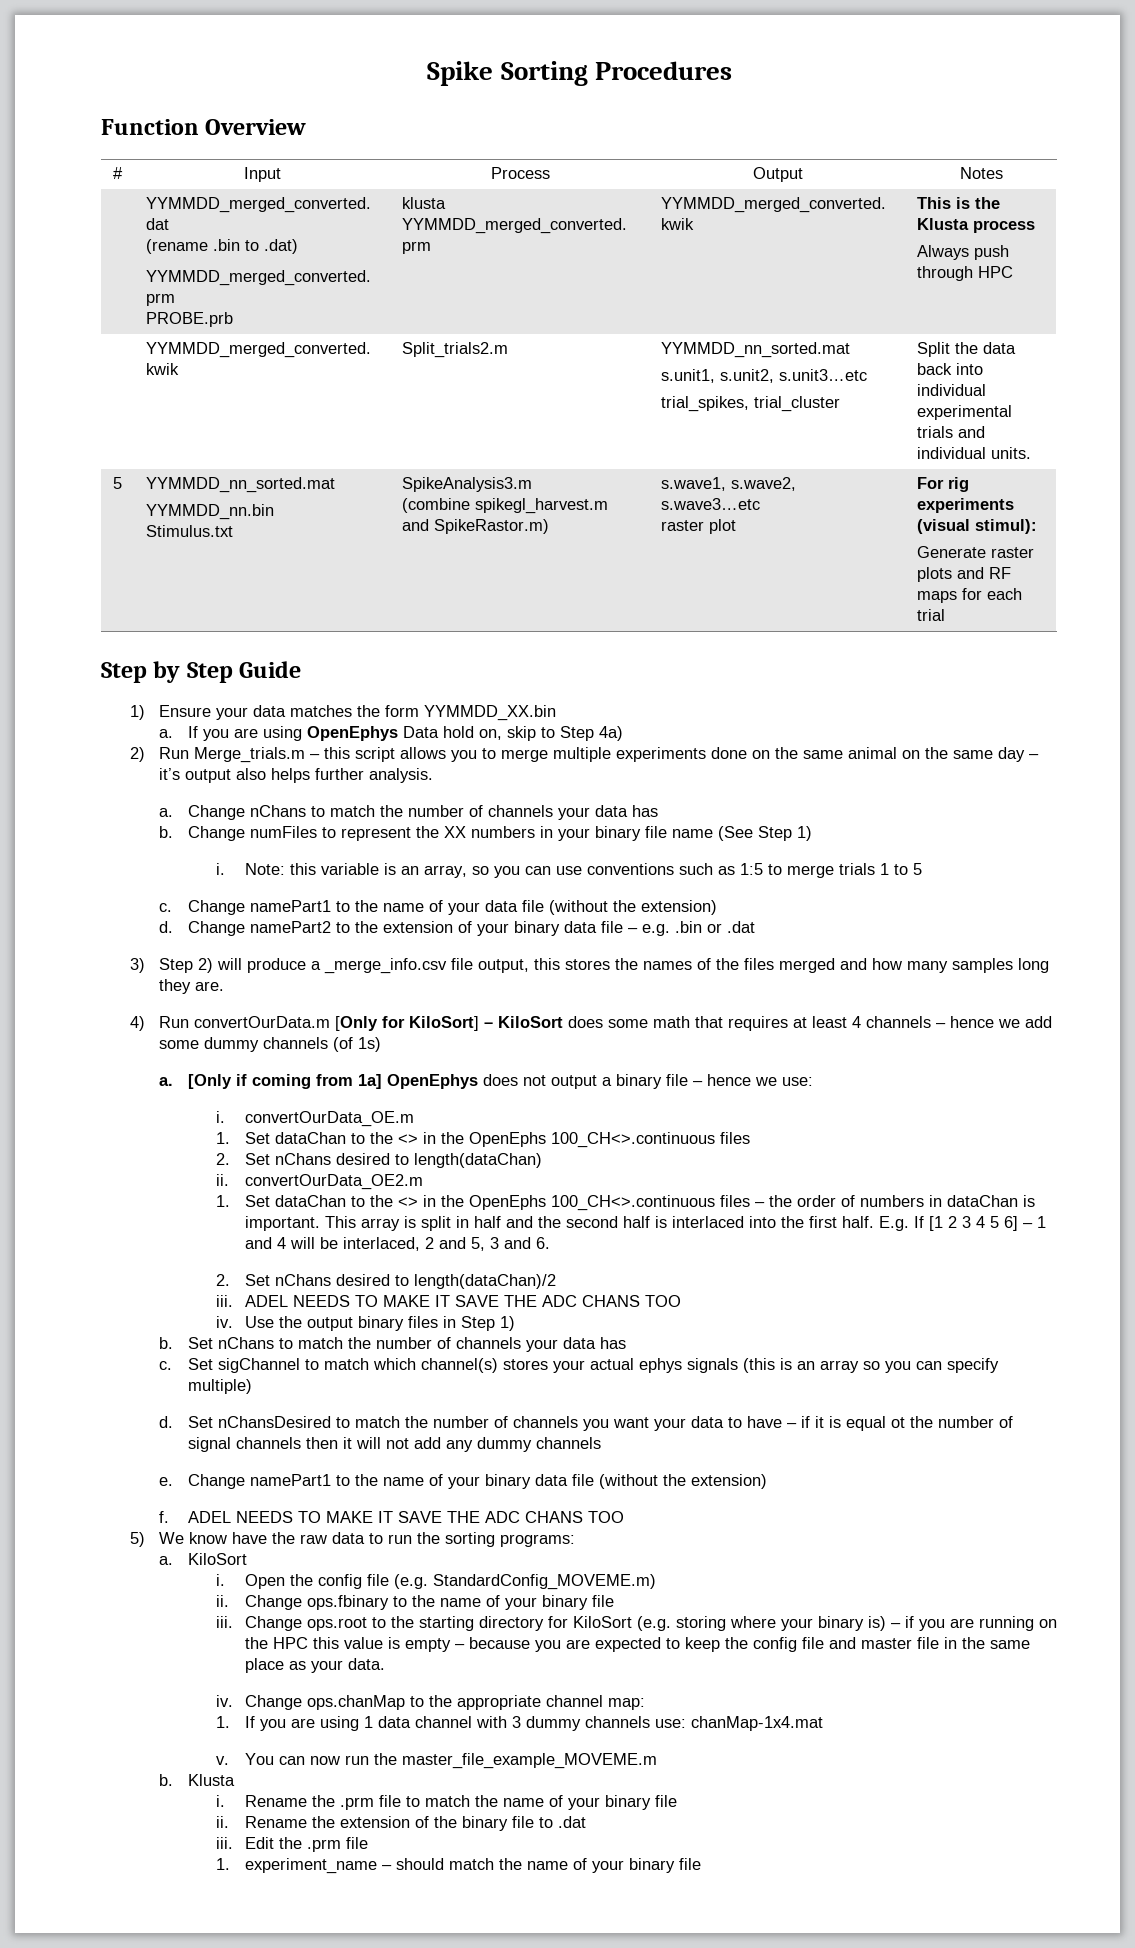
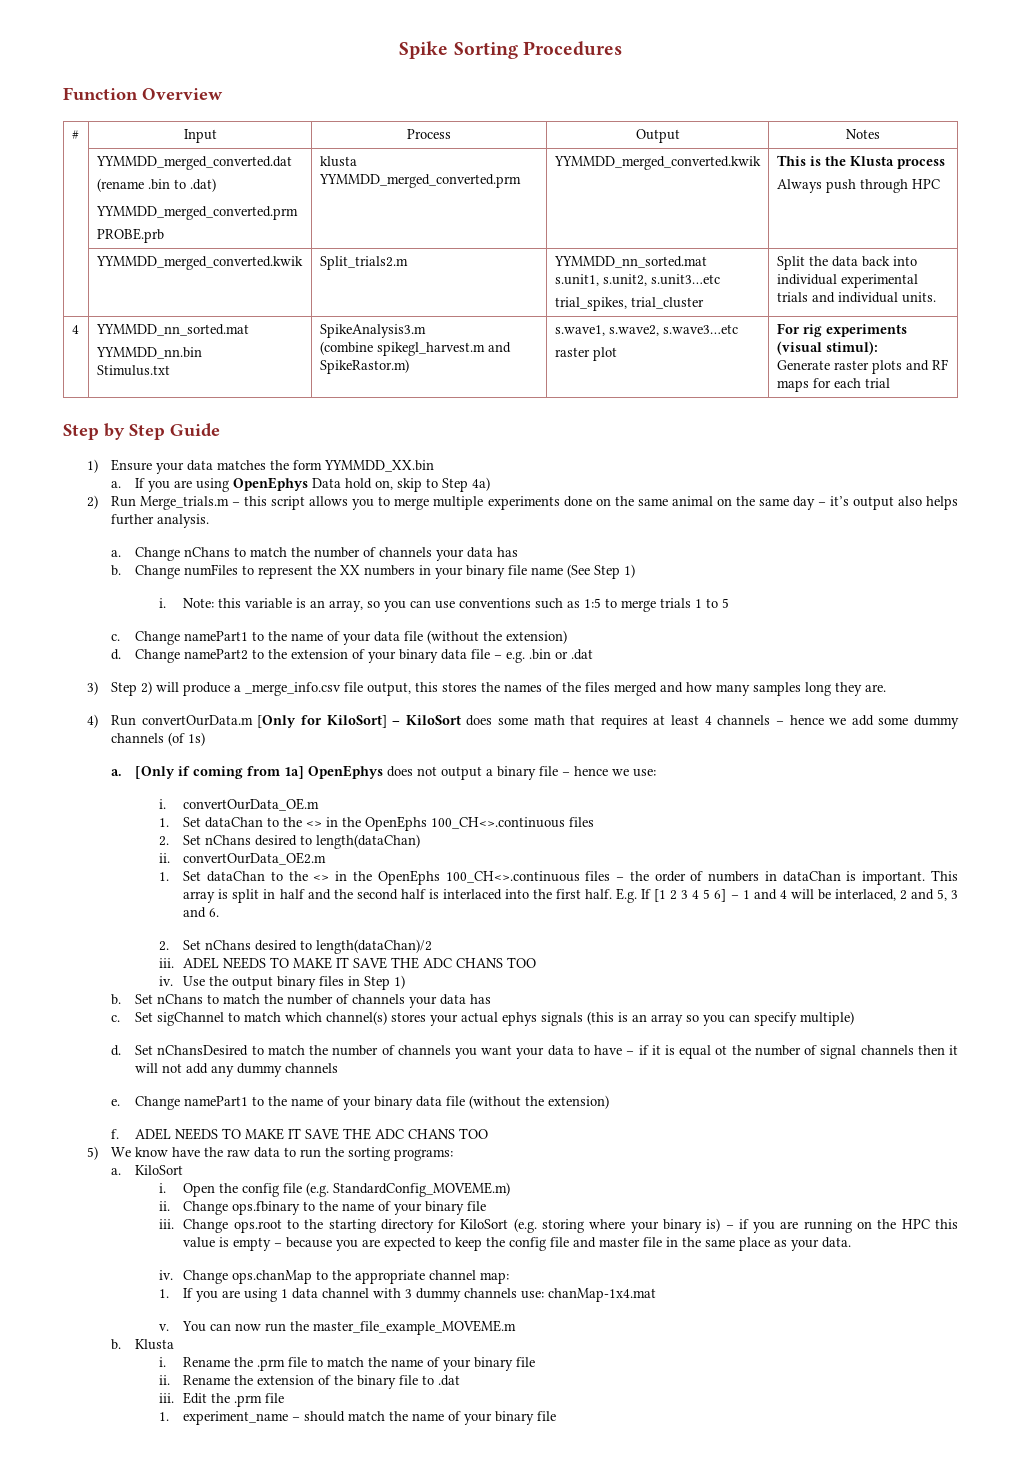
- 5 | YYMMDD_nn_sorted.mat
+ 4 | YYMMDD_nn_sorted.mat

